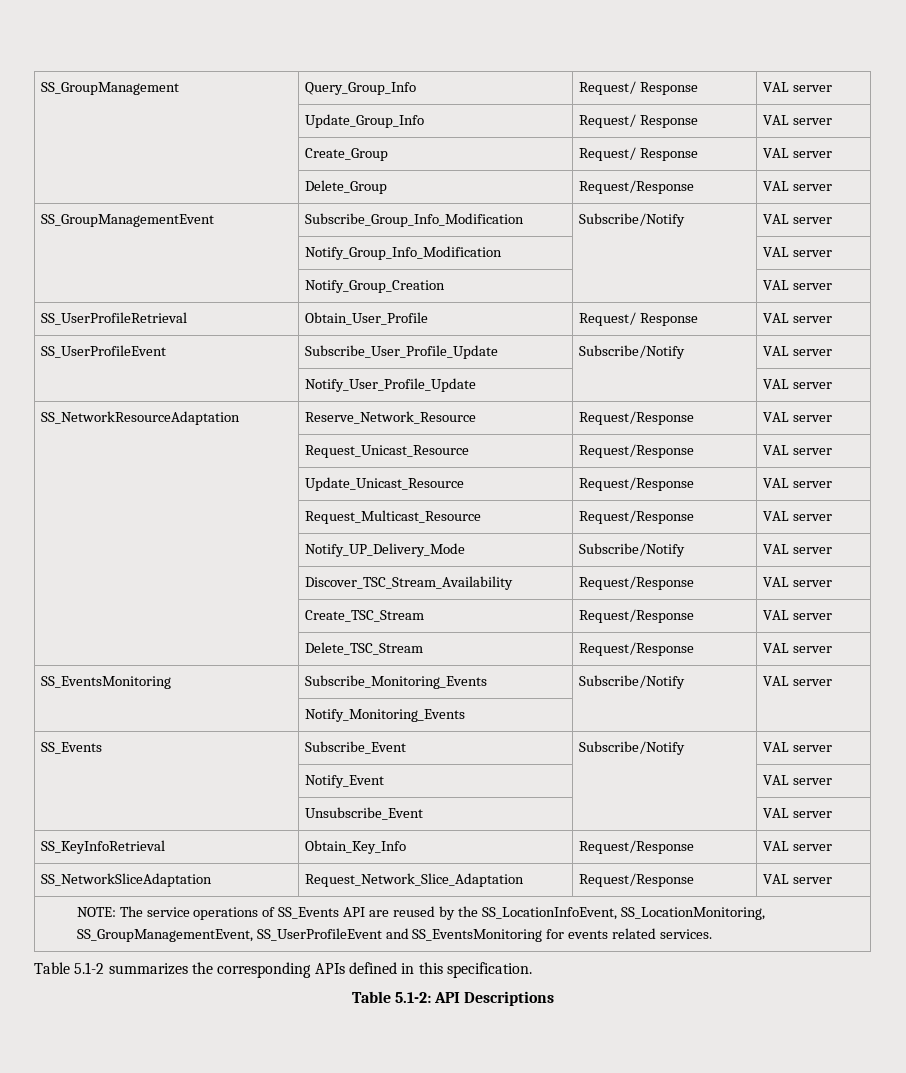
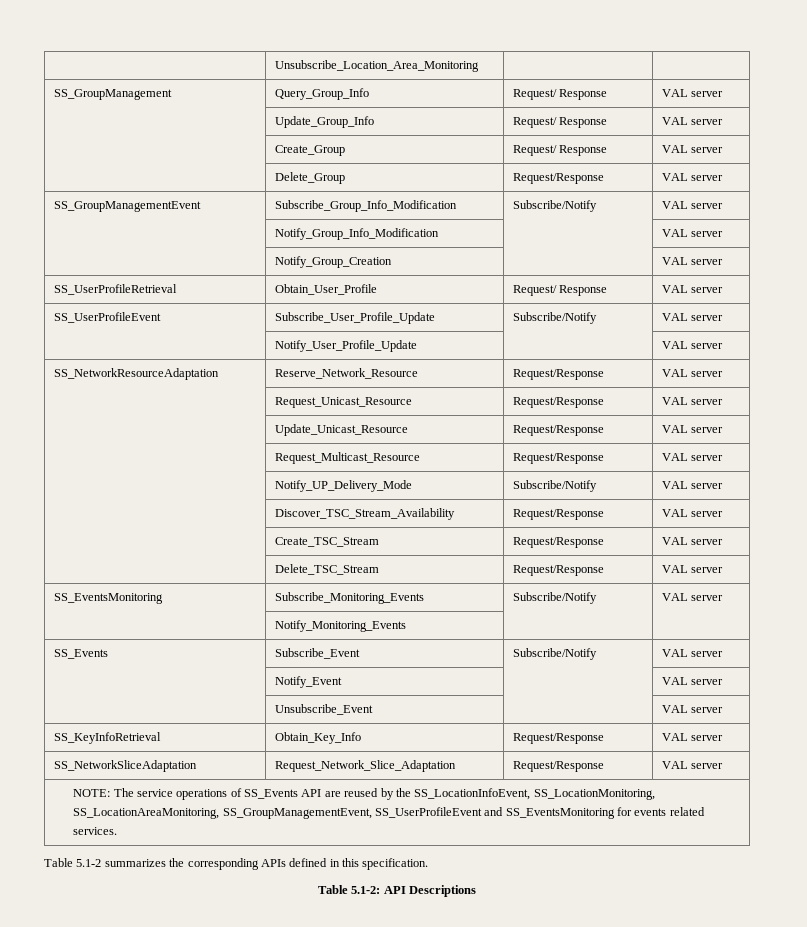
+ | Unsubscribe_Location_Area_Monitoring | |
- NOTE: The service operations of SS_Events API are reused by the SS_LocationInfoEvent, SS_LocationMonitoring, SS_GroupManagementEvent, SS_UserProfileEvent and SS_EventsMonitoring for events related services.
+ NOTE: The service operations of SS_Events API are reused by the SS_LocationInfoEvent, SS_LocationMonitoring, SS_LocationAreaMonitoring, SS_GroupManagementEvent, SS_UserProfileEvent and SS_EventsMonitoring for events related services.

